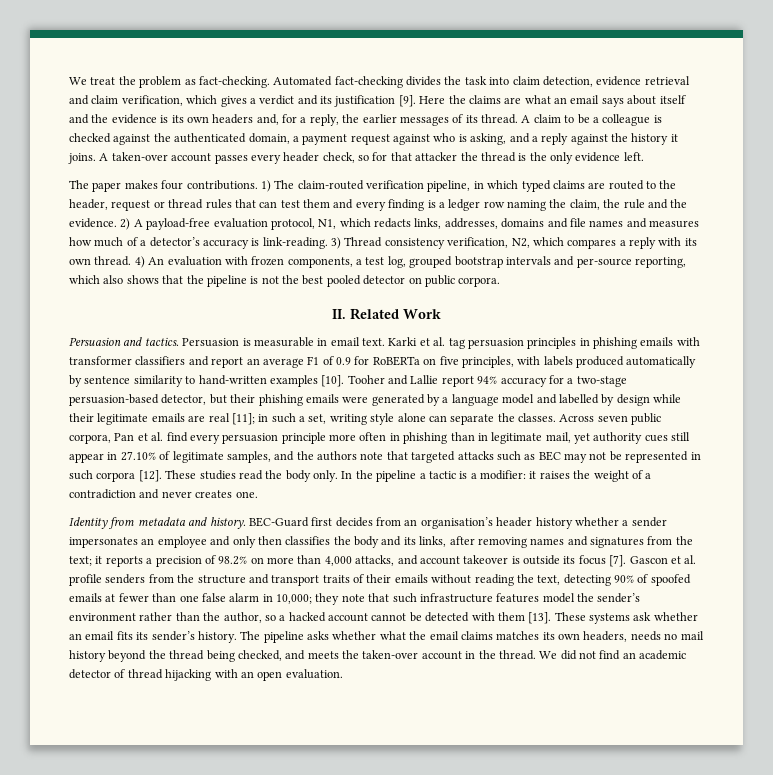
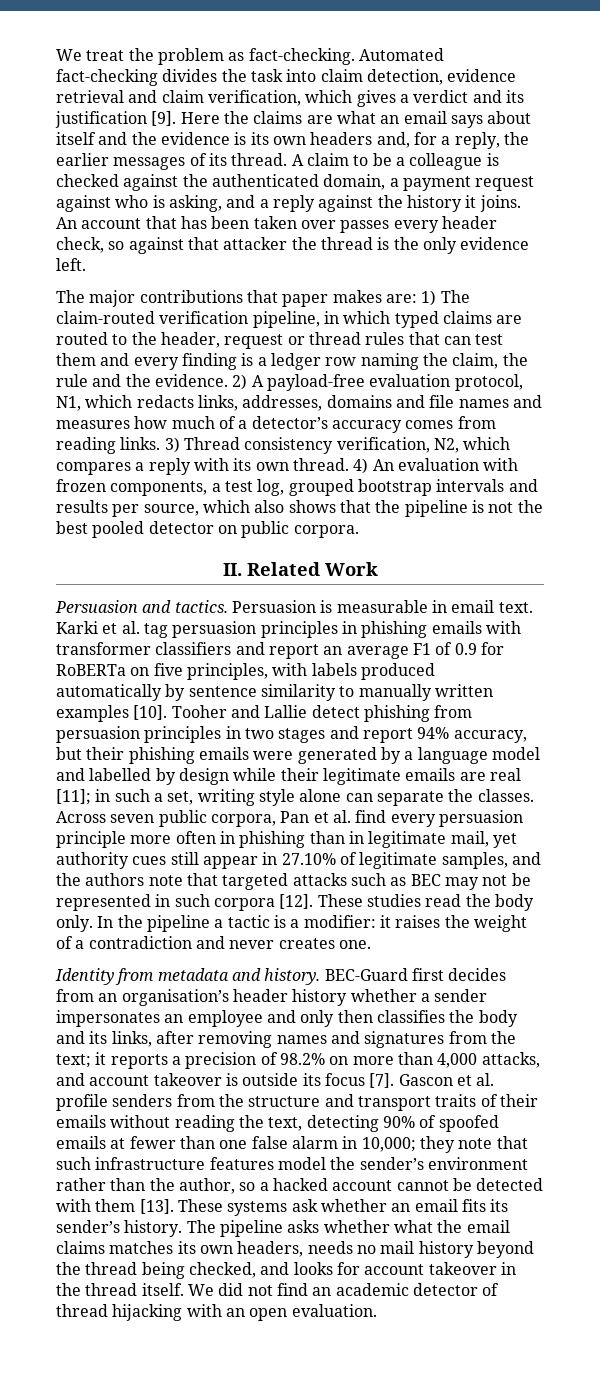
- A taken-over account passes every header check, so for that attacker the thread is the only evidence left.
+ An account that has been taken over passes every header check, so against that attacker the thread is the only evidence left.
- The paper makes four contributions. 1) The claim-routed verification pipeline, in which typed claims are routed to the header, request or thread rules that can test them and every finding is a ledger row naming the claim, the rule and the evidence.
+ The major contributions that paper makes are: 1) The claim-routed verification pipeline, in which typed claims are routed to the header, request or thread rules that can test them and every finding is a ledger row naming the claim, the rule and the evidence.
- 2) A payload-free evaluation protocol, N1, which redacts links, addresses, domains and file names and measures how much of a detector’s accuracy is link-reading.
+ 2) A payload-free evaluation protocol, N1, which redacts links, addresses, domains and file names and measures how much of a detector’s accuracy comes from reading links.
- 4) An evaluation with frozen components, a test log, grouped bootstrap intervals and per-source reporting, which also shows that the pipeline is not the best pooled detector on public corpora.
+ 4) An evaluation with frozen components, a test log, grouped bootstrap intervals and results per source, which also shows that the pipeline is not the best pooled detector on public corpora.
- Karki et al. tag persuasion principles in phishing emails with transformer classifiers and report an average F1 of 0.9 for RoBERTa on five principles, with labels produced automatically by sentence similarity to hand-written examples [10].
+ Karki et al. tag persuasion principles in phishing emails with transformer classifiers and report an average F1 of 0.9 for RoBERTa on five principles, with labels produced automatically by sentence similarity to manually written examples [10].
- Tooher and Lallie report 94% accuracy for a two-stage persuasion-based detector, but their phishing emails were generated by a language model and labelled by design while their legitimate emails are real [11]; in such a set, writing style alone can separate the classes.
+ Tooher and Lallie detect phishing from persuasion principles in two stages and report 94% accuracy, but their phishing emails were generated by a language model and labelled by design while their legitimate emails are real [11]; in such a set, writing style alone can separate the classes.
- The pipeline asks whether what the email claims matches its own headers, needs no mail history beyond the thread being checked, and meets the taken-over account in the thread.
+ The pipeline asks whether what the email claims matches its own headers, needs no mail history beyond the thread being checked, and looks for account takeover in the thread itself.

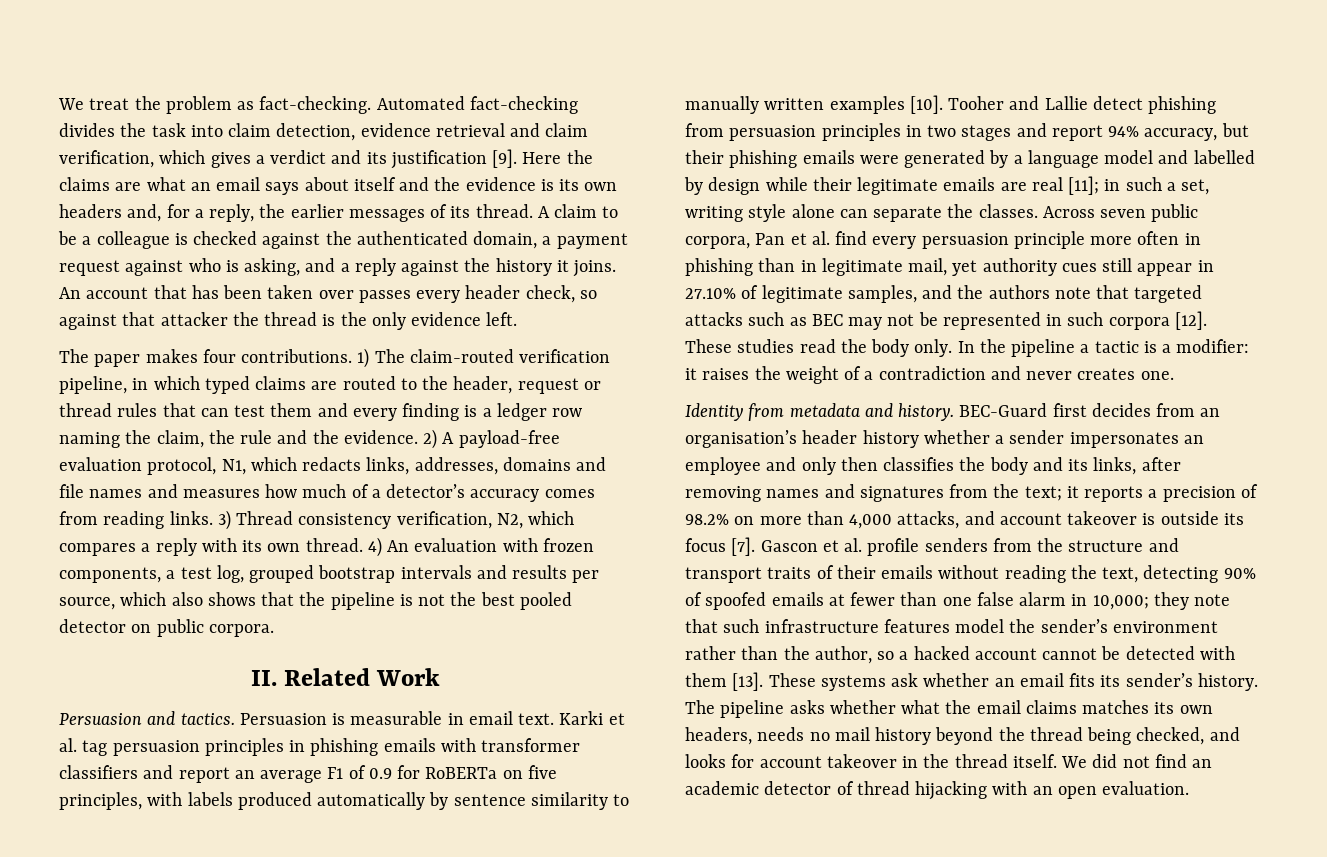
- The major contributions that paper makes are: 1) The claim-routed verification pipeline, in which typed claims are routed to the header, request or thread rules that can test them and every finding is a ledger row naming the claim, the rule and the evidence.
+ The paper makes four contributions. 1) The claim-routed verification pipeline, in which typed claims are routed to the header, request or thread rules that can test them and every finding is a ledger row naming the claim, the rule and the evidence.

